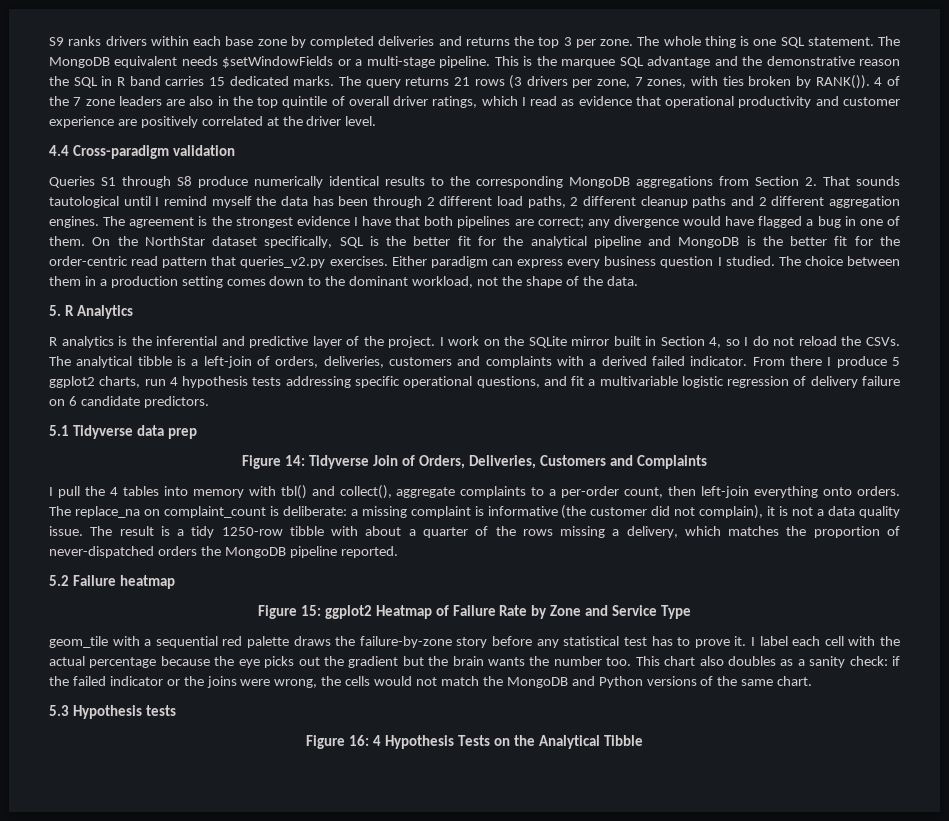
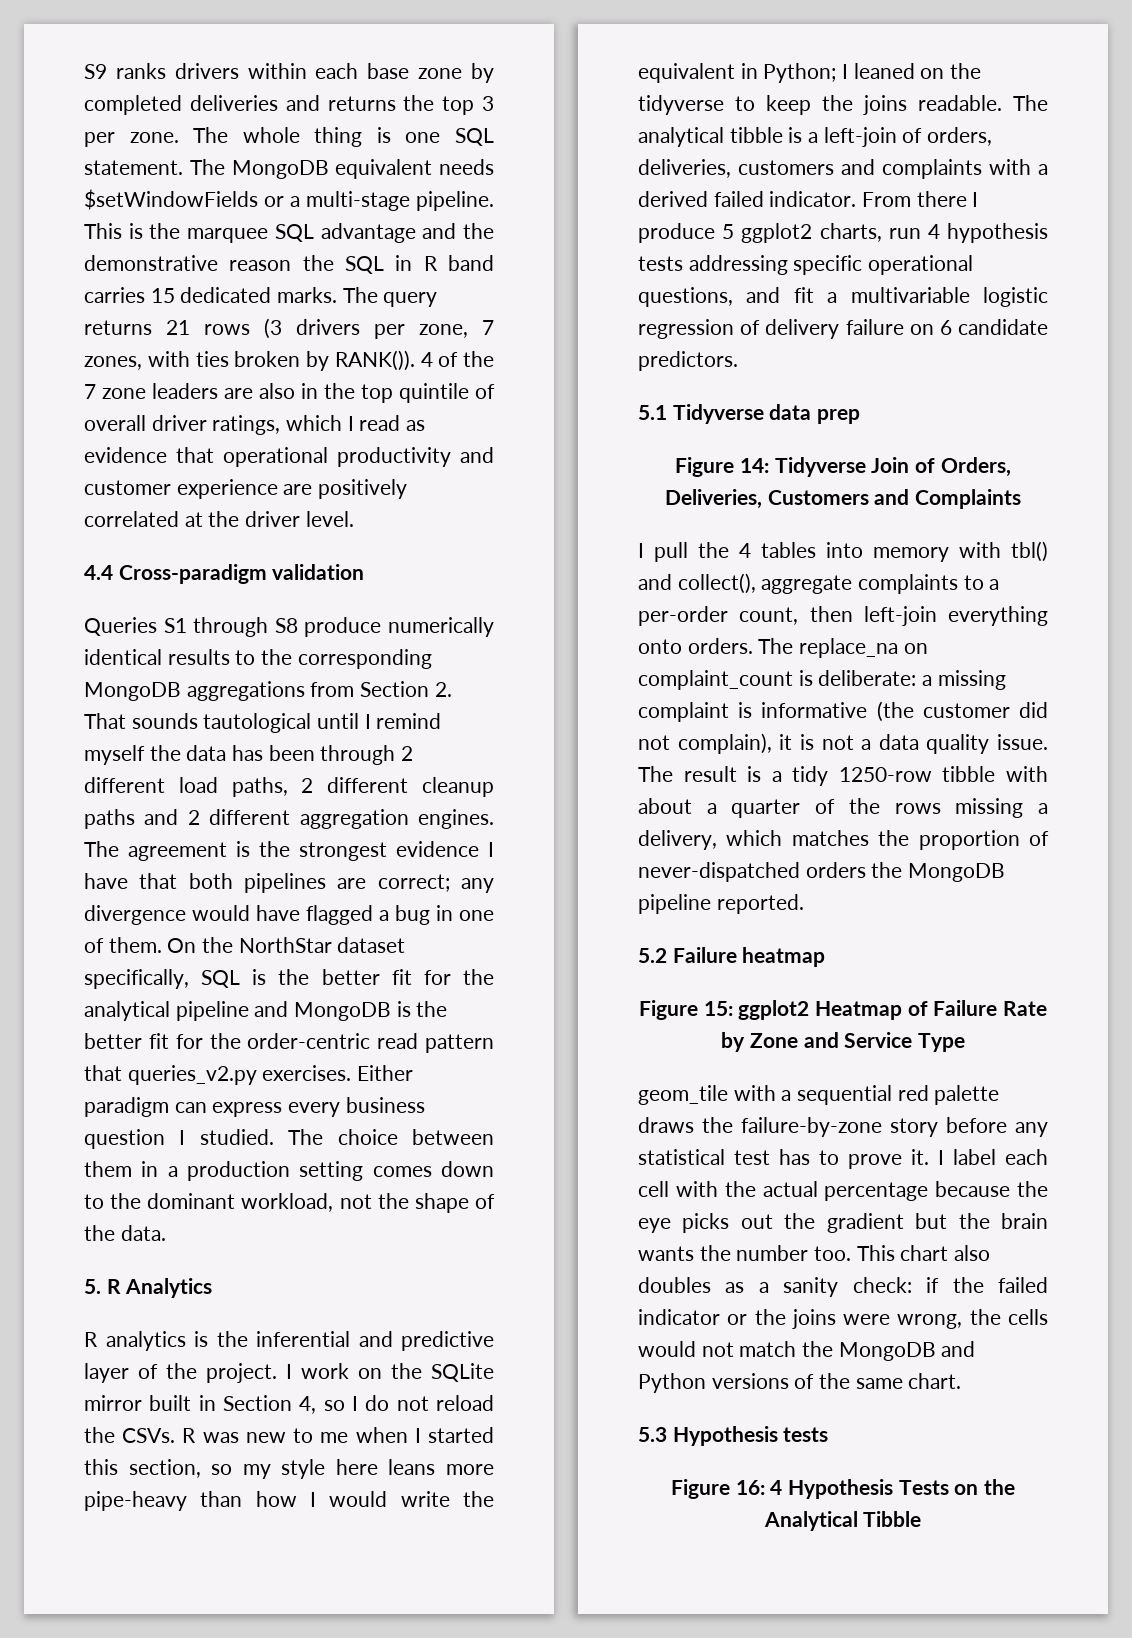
+ R was new to me when I started this section, so my style here leans more pipe-heavy than how I would write the equivalent in Python; I leaned on the tidyverse to keep the joins readable.

